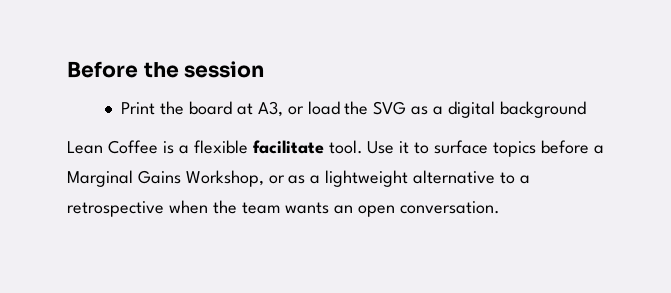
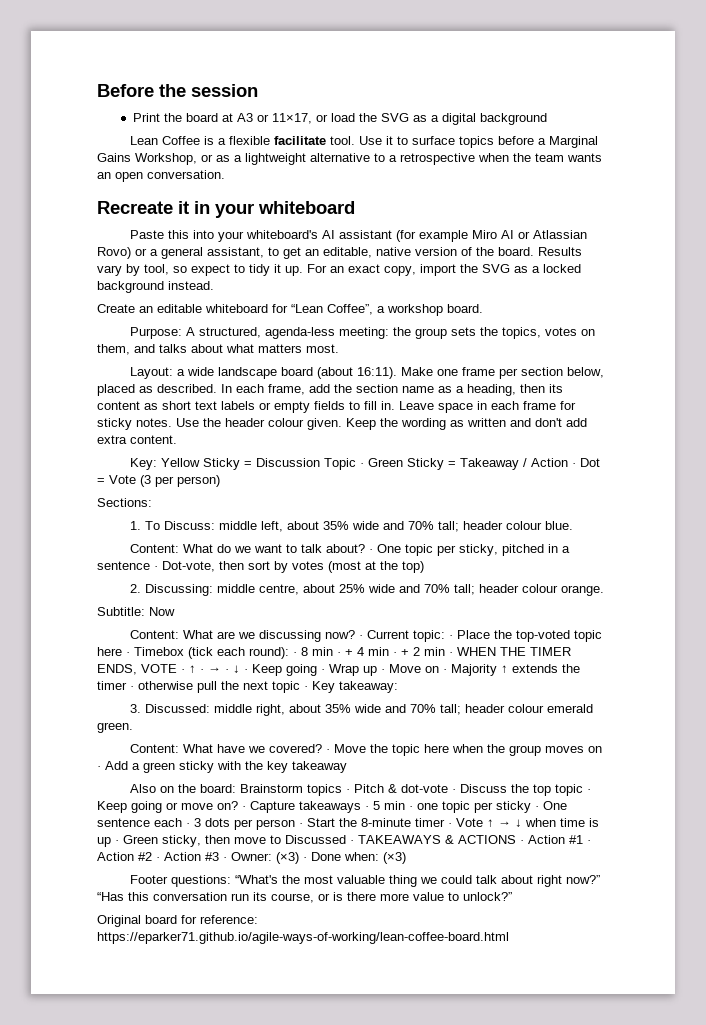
- Print the board at A3, or load the SVG as a digital background
+ Print the board at A3 or 11×17, or load the SVG as a digital background
+ Recreate it in your whiteboard
+ Paste this into your whiteboard's AI assistant (for example Miro AI or Atlassian Rovo) or a general assistant, to get an editable, native version of the board. Results vary by tool, so expect to tidy it up. For an exact copy, import the SVG as a locked background instead.
+ Create an editable whiteboard for “Lean Coffee”, a workshop board.
+ Purpose: A structured, agenda-less meeting: the group sets the topics, votes on them, and talks about what matters most.
+ Layout: a wide landscape board (about 16:11). Make one frame per section below, placed as described. In each frame, add the section name as a heading, then its content as short text labels or empty fields to fill in. Leave space in each frame for sticky notes. Use the header colour given. Keep the wording as written and don't add extra content.
+ Key: Yellow Sticky = Discussion Topic · Green Sticky = Takeaway / Action · Dot = Vote (3 per person)
+ Sections:
+ 1. To Discuss: middle left, about 35% wide and 70% tall; header colour blue.
+ Content: What do we want to talk about? · One topic per sticky, pitched in a sentence · Dot-vote, then sort by votes (most at the top)
+ 2. Discussing: middle centre, about 25% wide and 70% tall; header colour orange.
+ Subtitle: Now
+ Content: What are we discussing now? · Current topic: · Place the top-voted topic here · Timebox (tick each round): · 8 min · + 4 min · + 2 min · WHEN THE TIMER ENDS, VOTE · ↑ · → · ↓ · Keep going · Wrap up · Move on · Majority ↑ extends the timer · otherwise pull the next topic · Key takeaway:
+ 3. Discussed: middle right, about 35% wide and 70% tall; header colour emerald green.
+ Content: What have we covered? · Move the topic here when the group moves on · Add a green sticky with the key takeaway
+ Also on the board: Brainstorm topics · Pitch & dot-vote · Discuss the top topic · Keep going or move on? · Capture takeaways · 5 min · one topic per sticky · One sentence each · 3 dots per person · Start the 8-minute timer · Vote ↑ → ↓ when time is up · Green sticky, then move to Discussed · TAKEAWAYS & ACTIONS · Action #1 · Action #2 · Action #3 · Owner: (×3) · Done when: (×3)
+ Footer questions: “What's the most valuable thing we could talk about right now?” “Has this conversation run its course, or is there more value to unlock?”
+ Original board for reference: https://eparker71.github.io/agile-ways-of-working/lean-coffee-board.html

